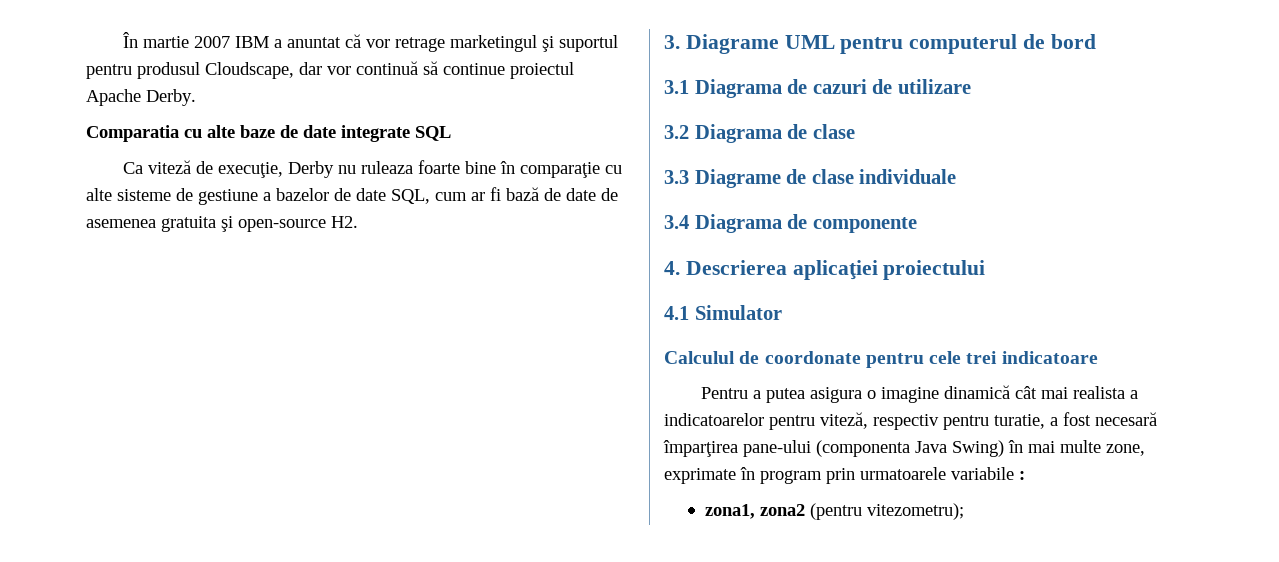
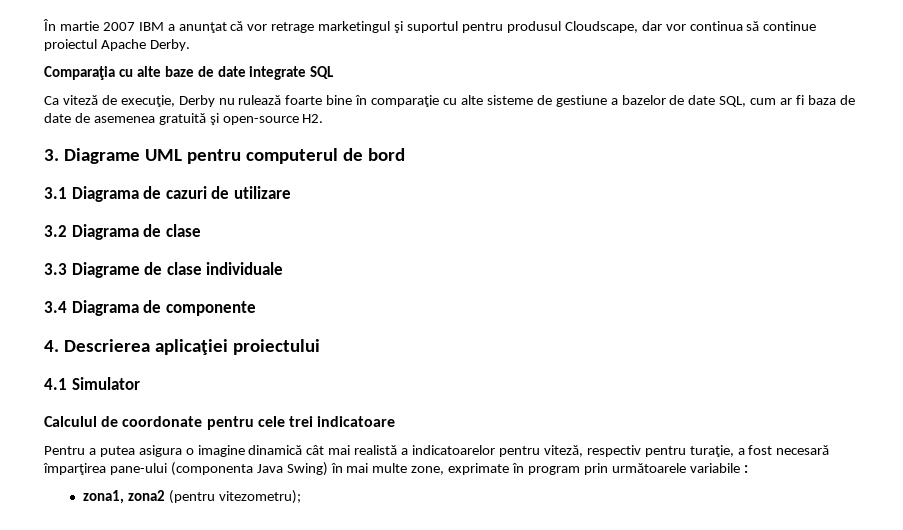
- În martie 2007 IBM a anuntat că vor retrage marketingul şi suportul pentru produsul Cloudscape, dar vor continuă să continue proiectul Apache Derby.
+ În martie 2007 IBM a anunţat că vor retrage marketingul şi suportul pentru produsul Cloudscape, dar vor continua să continue proiectul Apache Derby.
- Comparatia cu alte baze de date integrate SQL
+ Comparaţia cu alte baze de date integrate SQL
- Ca viteză de execuţie, Derby nu ruleaza foarte bine în comparaţie cu alte sisteme de gestiune a bazelor de date SQL, cum ar fi bază de date de asemenea gratuita şi open-source H2.
+ Ca viteză de execuţie, Derby nu rulează foarte bine în comparaţie cu alte sisteme de gestiune a bazelor de date SQL, cum ar fi baza de date de asemenea gratuită şi open-source H2.
- Pentru a putea asigura o imagine dinamică cât mai realista a indicatoarelor pentru viteză, respectiv pentru turatie, a fost necesară împarţirea pane-ului (componenta Java Swing) în mai multe zone, exprimate în program prin urmatoarele variabile :
+ Pentru a putea asigura o imagine dinamică cât mai realistă a indicatoarelor pentru viteză, respectiv pentru turaţie, a fost necesară împarţirea pane-ului (componenta Java Swing) în mai multe zone, exprimate în program prin următoarele variabile :

